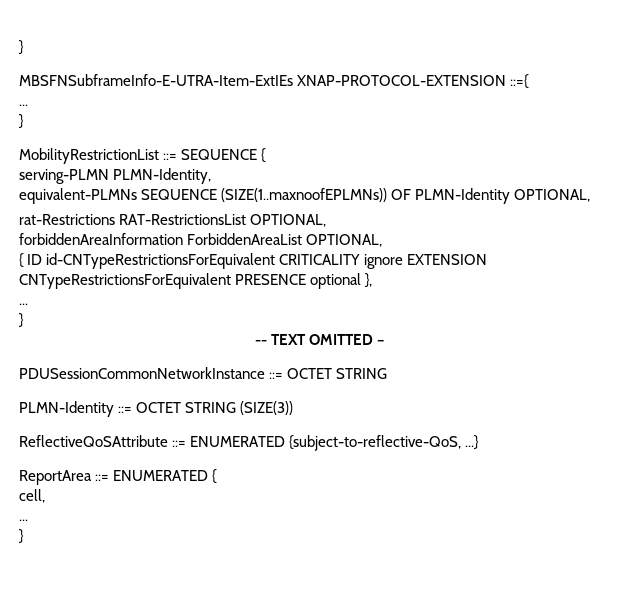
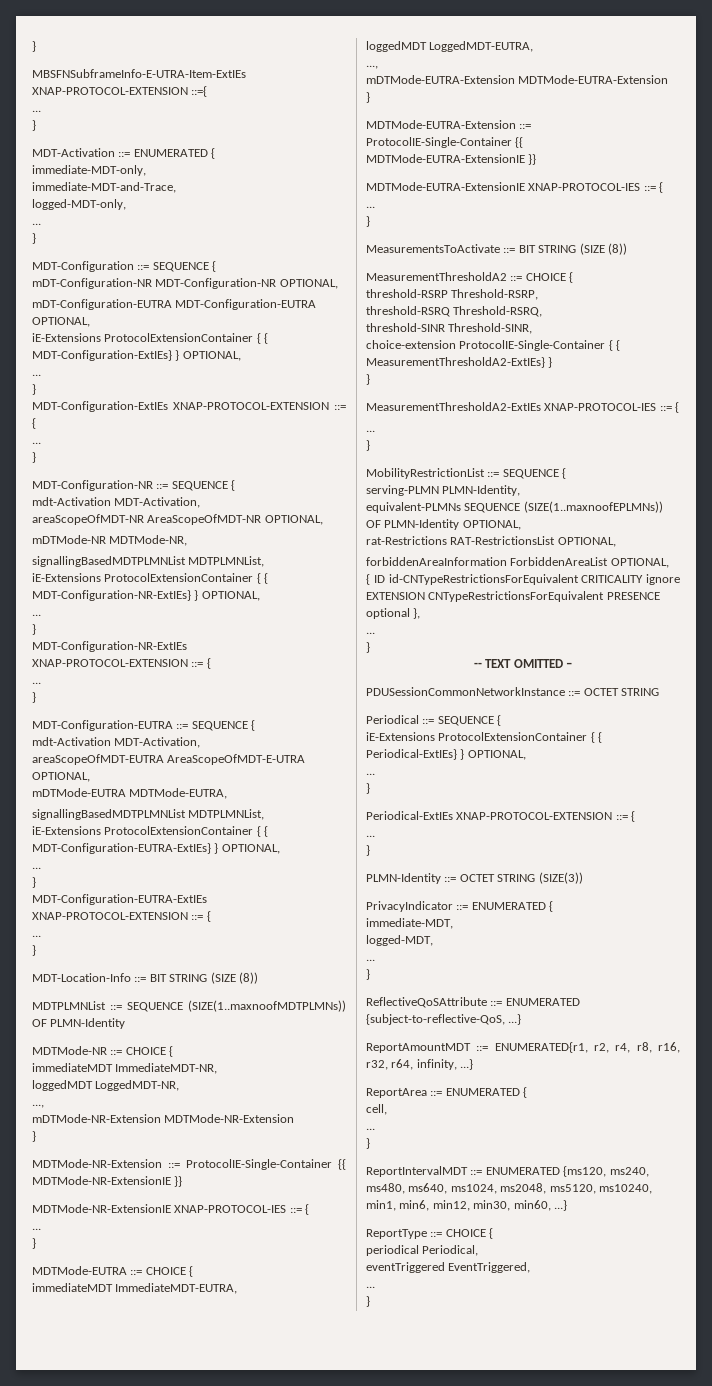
+ MDT-Activation ::= ENUMERATED {
+ immediate-MDT-only,
+ immediate-MDT-and-Trace,
+ logged-MDT-only,
+ ...
+ }
+ MDT-Configuration ::= SEQUENCE {
+ mDT-Configuration-NR MDT-Configuration-NR OPTIONAL,
+ mDT-Configuration-EUTRA MDT-Configuration-EUTRA OPTIONAL,
+ iE-Extensions ProtocolExtensionContainer { { MDT-Configuration-ExtIEs} } OPTIONAL,
+ ...
+ }
+ MDT-Configuration-ExtIEs XNAP-PROTOCOL-EXTENSION ::= {
+ ...
+ }
+ MDT-Configuration-NR ::= SEQUENCE {
+ mdt-Activation MDT-Activation,
+ areaScopeOfMDT-NR AreaScopeOfMDT-NR OPTIONAL,
+ mDTMode-NR MDTMode-NR,
+ signallingBasedMDTPLMNList MDTPLMNList,
+ iE-Extensions ProtocolExtensionContainer { { MDT-Configuration-NR-ExtIEs} } OPTIONAL,
+ ...
+ }
+ MDT-Configuration-NR-ExtIEs XNAP-PROTOCOL-EXTENSION ::= {
+ ...
+ }
+ MDT-Configuration-EUTRA ::= SEQUENCE {
+ mdt-Activation MDT-Activation,
+ areaScopeOfMDT-EUTRA AreaScopeOfMDT-E-UTRA OPTIONAL,
+ mDTMode-EUTRA MDTMode-EUTRA,
+ signallingBasedMDTPLMNList MDTPLMNList,
+ iE-Extensions ProtocolExtensionContainer { { MDT-Configuration-EUTRA-ExtIEs} } OPTIONAL,
+ ...
+ }
+ MDT-Configuration-EUTRA-ExtIEs XNAP-PROTOCOL-EXTENSION ::= {
+ ...
+ }
+ MDT-Location-Info ::= BIT STRING (SIZE (8))
+ MDTPLMNList ::= SEQUENCE (SIZE(1..maxnoofMDTPLMNs)) OF PLMN-Identity
+ MDTMode-NR ::= CHOICE {
+ immediateMDT ImmediateMDT-NR,
+ loggedMDT LoggedMDT-NR,
+ ...,
+ mDTMode-NR-Extension MDTMode-NR-Extension
+ }
+ MDTMode-NR-Extension ::= ProtocolIE-Single-Container {{ MDTMode-NR-ExtensionIE }}
+ MDTMode-NR-ExtensionIE XNAP-PROTOCOL-IES ::= {
+ ...
+ }
+ MDTMode-EUTRA ::= CHOICE {
+ immediateMDT ImmediateMDT-EUTRA,
+ loggedMDT LoggedMDT-EUTRA,
+ ...,
+ mDTMode-EUTRA-Extension MDTMode-EUTRA-Extension
+ }
+ MDTMode-EUTRA-Extension ::= ProtocolIE-Single-Container {{ MDTMode-EUTRA-ExtensionIE }}
+ MDTMode-EUTRA-ExtensionIE XNAP-PROTOCOL-IES ::= {
+ ...
+ }
+ MeasurementsToActivate ::= BIT STRING (SIZE (8))
+ MeasurementThresholdA2 ::= CHOICE {
+ threshold-RSRP Threshold-RSRP,
+ threshold-RSRQ Threshold-RSRQ,
+ threshold-SINR Threshold-SINR,
+ choice-extension ProtocolIE-Single-Container { { MeasurementThresholdA2-ExtIEs} }
+ }
+ MeasurementThresholdA2-ExtIEs XNAP-PROTOCOL-IES ::= {
+ ...
+ }
+ Periodical ::= SEQUENCE {
+ iE-Extensions ProtocolExtensionContainer { { Periodical-ExtIEs} } OPTIONAL,
+ ...
+ }
+ Periodical-ExtIEs XNAP-PROTOCOL-EXTENSION ::= {
+ ...
+ }
+ PrivacyIndicator ::= ENUMERATED {
+ immediate-MDT,
+ logged-MDT,
+ ...
+ }
+ ReportAmountMDT ::= ENUMERATED{r1, r2, r4, r8, r16, r32, r64, infinity, ...}
+ ReportIntervalMDT ::= ENUMERATED {ms120, ms240, ms480, ms640, ms1024, ms2048, ms5120, ms10240, min1, min6, min12, min30, min60, ...}
+ ReportType ::= CHOICE {
+ periodical Periodical,
+ eventTriggered EventTriggered,
+ ...
+ }

